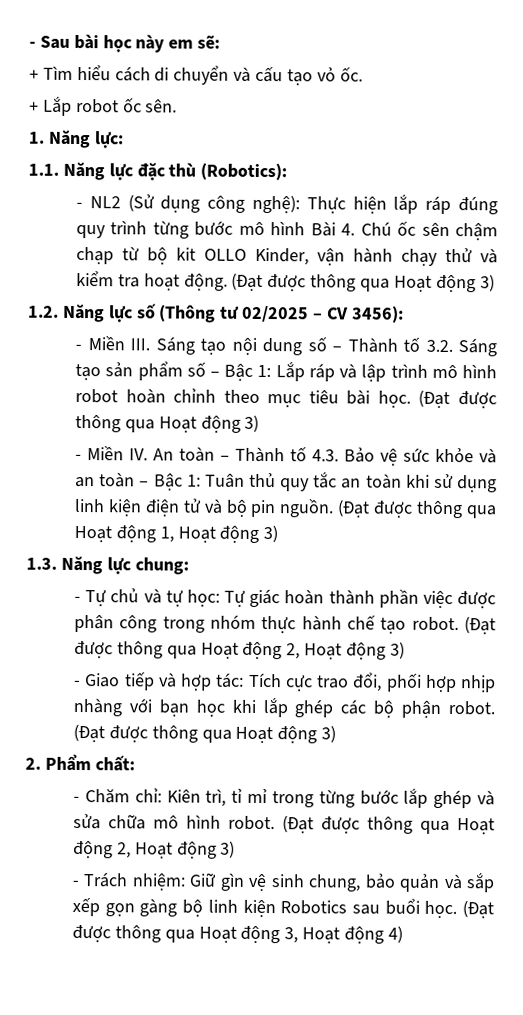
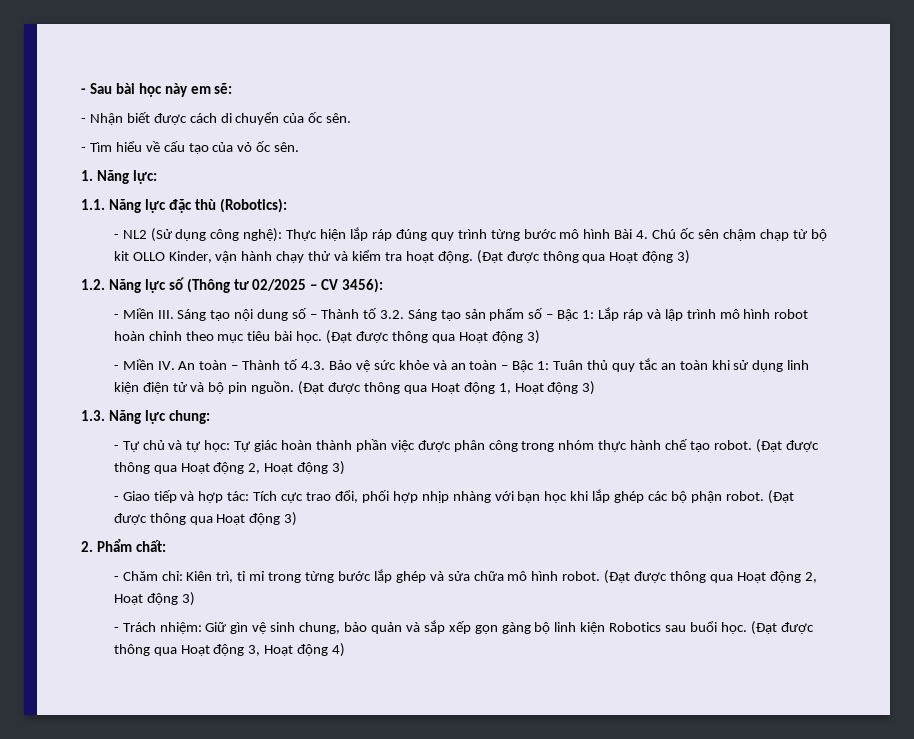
- + Tìm hiểu cách di chuyển và cấu tạo vỏ ốc.
- + Lắp robot ốc sên.
+ - Nhận biết được cách di chuyển của ốc sên.
+ - Tìm hiểu về cấu tạo của vỏ ốc sên.

